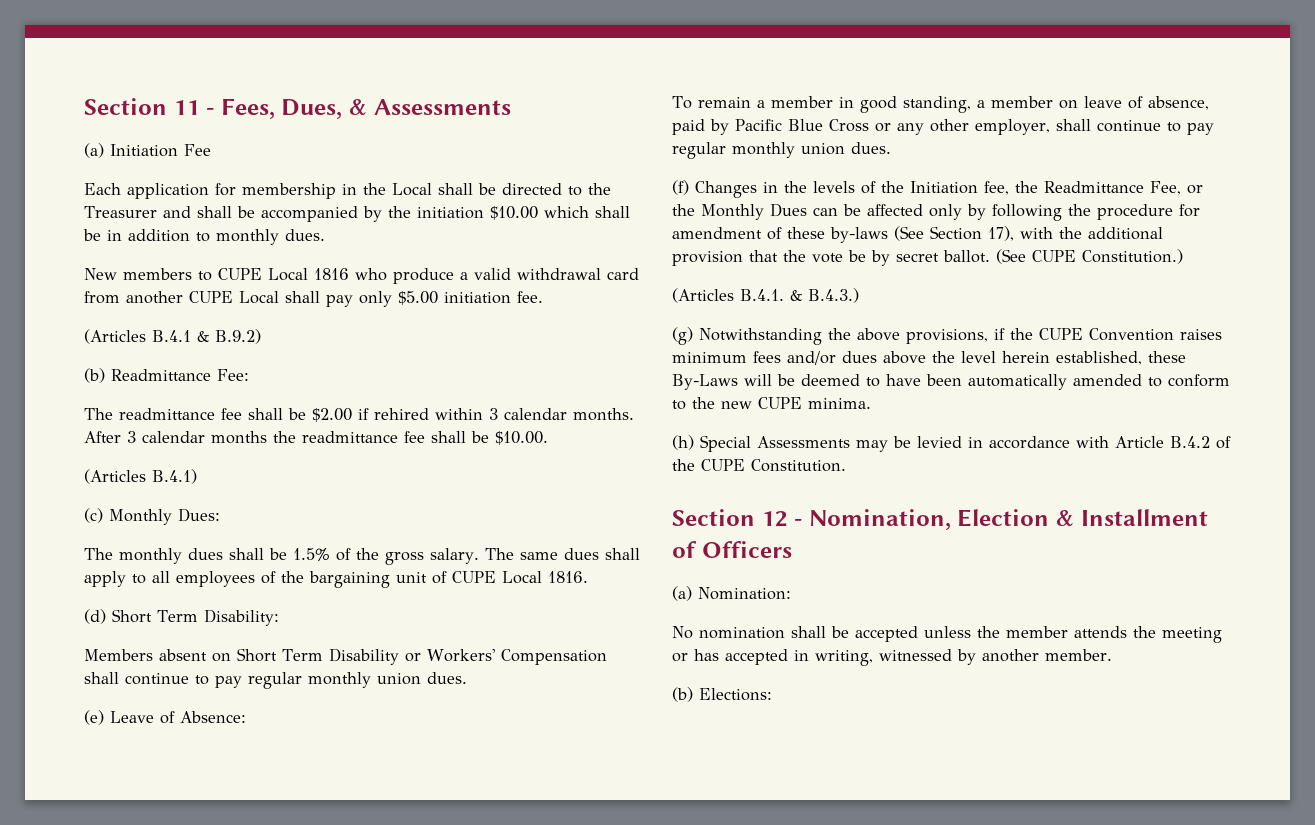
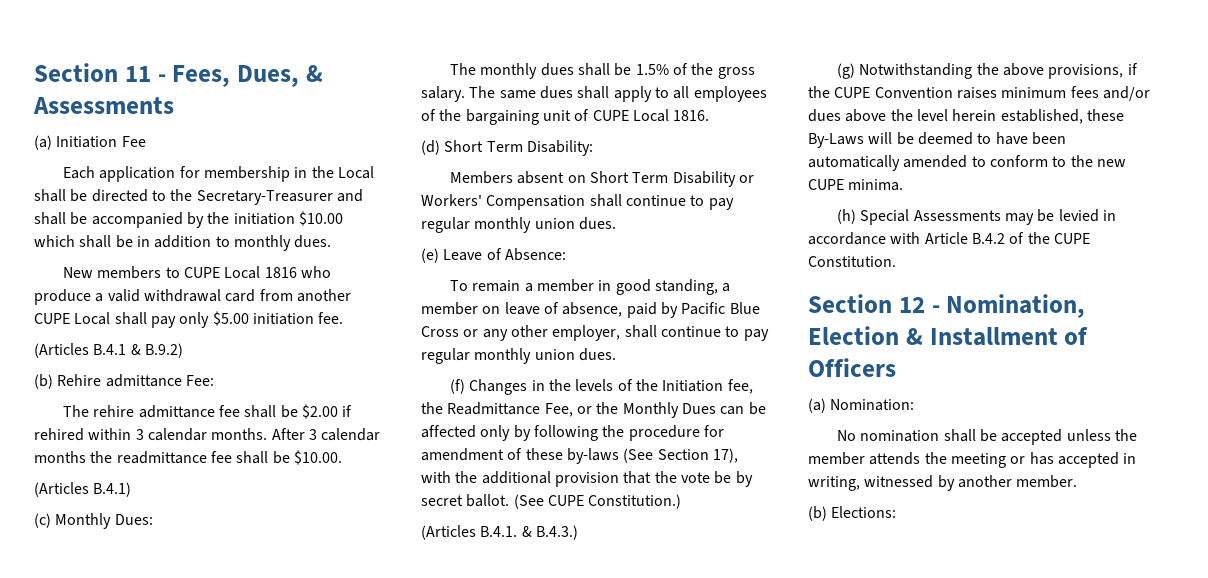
- Each application for membership in the Local shall be directed to the Treasurer and shall be accompanied by the initiation $10.00 which shall be in addition to monthly dues.
+ Each application for membership in the Local shall be directed to the Secretary-Treasurer and shall be accompanied by the initiation $10.00 which shall be in addition to monthly dues.
- (b) Readmittance Fee:
+ (b) Rehire admittance Fee:
- The readmittance fee shall be $2.00 if rehired within 3 calendar months.
+ The rehire admittance fee shall be $2.00 if rehired within 3 calendar months.

